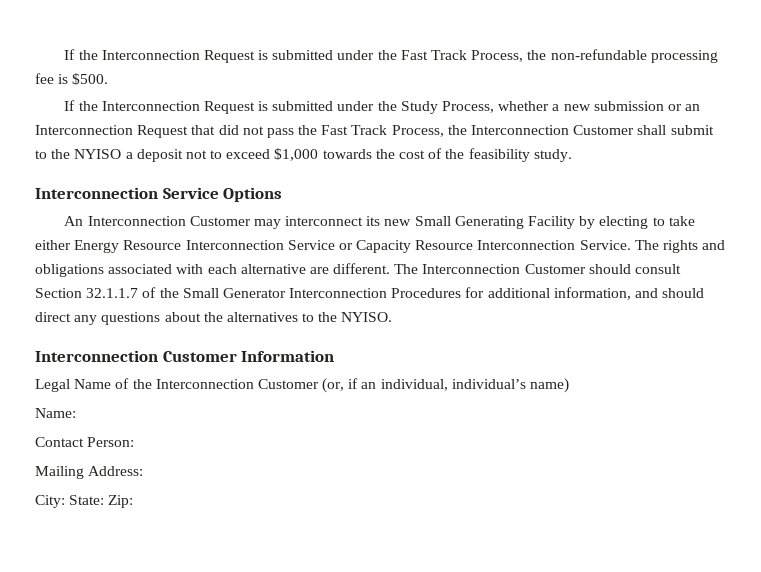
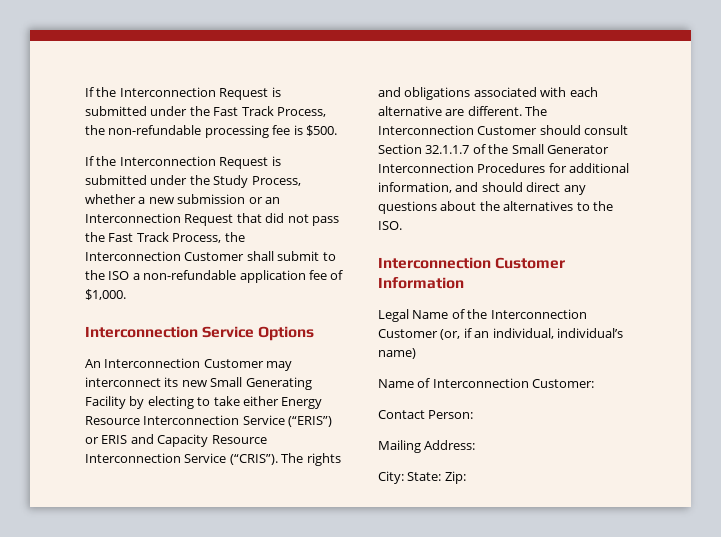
- If the Interconnection Request is submitted under the Study Process, whether a new submission or an Interconnection Request that did not pass the Fast Track Process, the Interconnection Customer shall submit to the NYISO a deposit not to exceed $1,000 towards the cost of the feasibility study.
+ If the Interconnection Request is submitted under the Study Process, whether a new submission or an Interconnection Request that did not pass the Fast Track Process, the Interconnection Customer shall submit to the ISO a non-refundable application fee of $1,000.
- An Interconnection Customer may interconnect its new Small Generating Facility by electing to take either Energy Resource Interconnection Service or Capacity Resource Interconnection Service.
+ An Interconnection Customer may interconnect its new Small Generating Facility by electing to take either Energy Resource Interconnection Service (“ERIS”) or ERIS and Capacity Resource Interconnection Service (“CRIS”).
- The Interconnection Customer should consult Section 32.1.1.7 of the Small Generator Interconnection Procedures for additional information, and should direct any questions about the alternatives to the NYISO.
+ The Interconnection Customer should consult Section 32.1.1.7 of the Small Generator Interconnection Procedures for additional information, and should direct any questions about the alternatives to the ISO.
- Name:
+ Name of Interconnection Customer:

